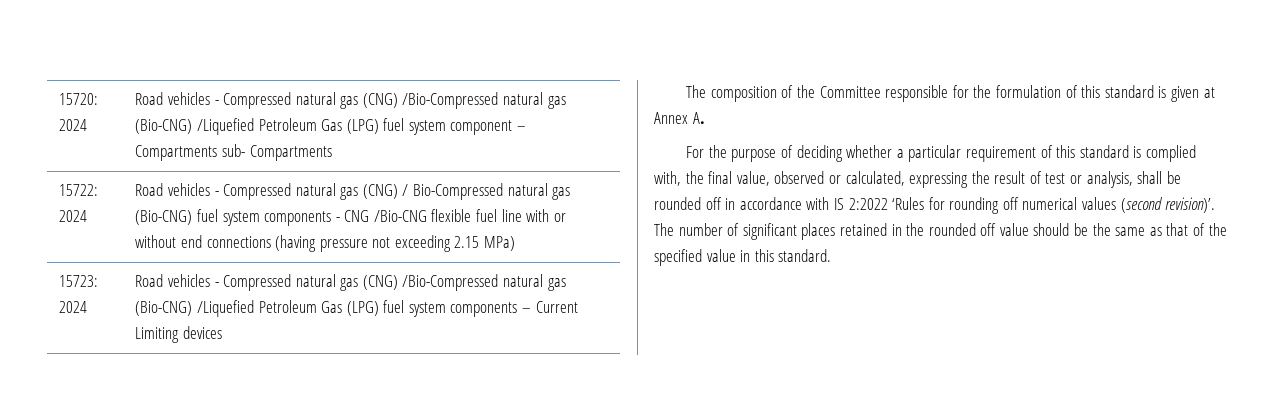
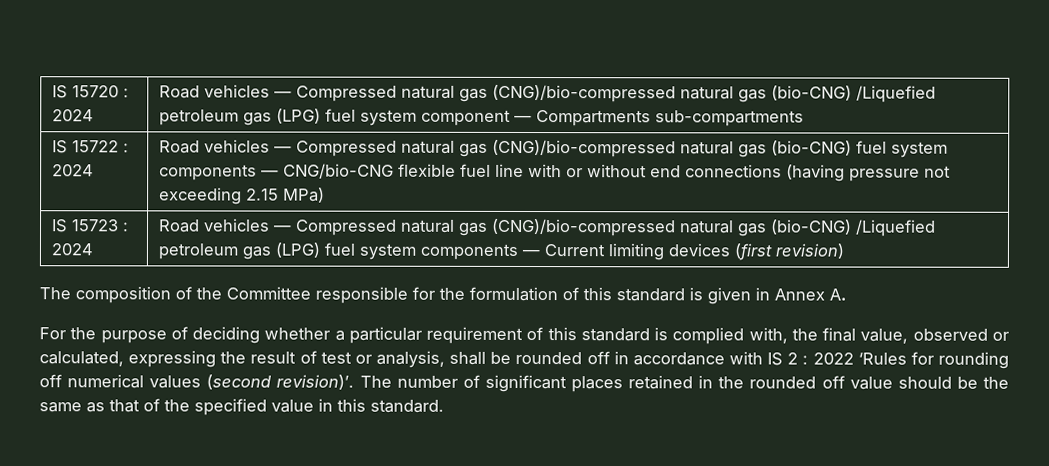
- 15720: 2024 | Road vehicles - Compressed natural gas (CNG) /Bio-Compressed natural gas (Bio-CNG) /Liquefied Petroleum Gas (LPG) fuel system component – Compartments sub- Compartments
- 15722: 2024 | Road vehicles - Compressed natural gas (CNG) / Bio-Compressed natural gas (Bio-CNG) fuel system components - CNG /Bio-CNG flexible fuel line with or without end connections (having pressure not exceeding 2.15 MPa)
+ IS 15720 : 2024 | Road vehicles — Compressed natural gas (CNG)/bio-compressed natural gas (bio-CNG) /Liquefied petroleum gas (LPG) fuel system component — Compartments sub-compartments
+ IS 15722 : 2024 | Road vehicles — Compressed natural gas (CNG)/bio-compressed natural gas (bio-CNG) fuel system components — CNG/bio-CNG flexible fuel line with or without end connections (having pressure not exceeding 2.15 MPa)
- 15723: 2024 | Road vehicles - Compressed natural gas (CNG) /Bio-Compressed natural gas (Bio-CNG) /Liquefied Petroleum Gas (LPG) fuel system components – Current Limiting devices
+ IS 15723 : 2024 | Road vehicles — Compressed natural gas (CNG)/bio-compressed natural gas (bio-CNG) /Liquefied petroleum gas (LPG) fuel system components — Current limiting devices (first revision)
- The composition of the Committee responsible for the formulation of this standard is given at Annex A.
+ The composition of the Committee responsible for the formulation of this standard is given in Annex A.
- For the purpose of deciding whether a particular requirement of this standard is complied with, the final value, observed or calculated, expressing the result of test or analysis, shall be rounded off in accordance with IS 2:2022 ‘Rules for rounding off numerical values (second revision)’.
+ For the purpose of deciding whether a particular requirement of this standard is complied with, the final value, observed or calculated, expressing the result of test or analysis, shall be rounded off in accordance with IS 2 : 2022 ‘Rules for rounding off numerical values (second revision)’.

